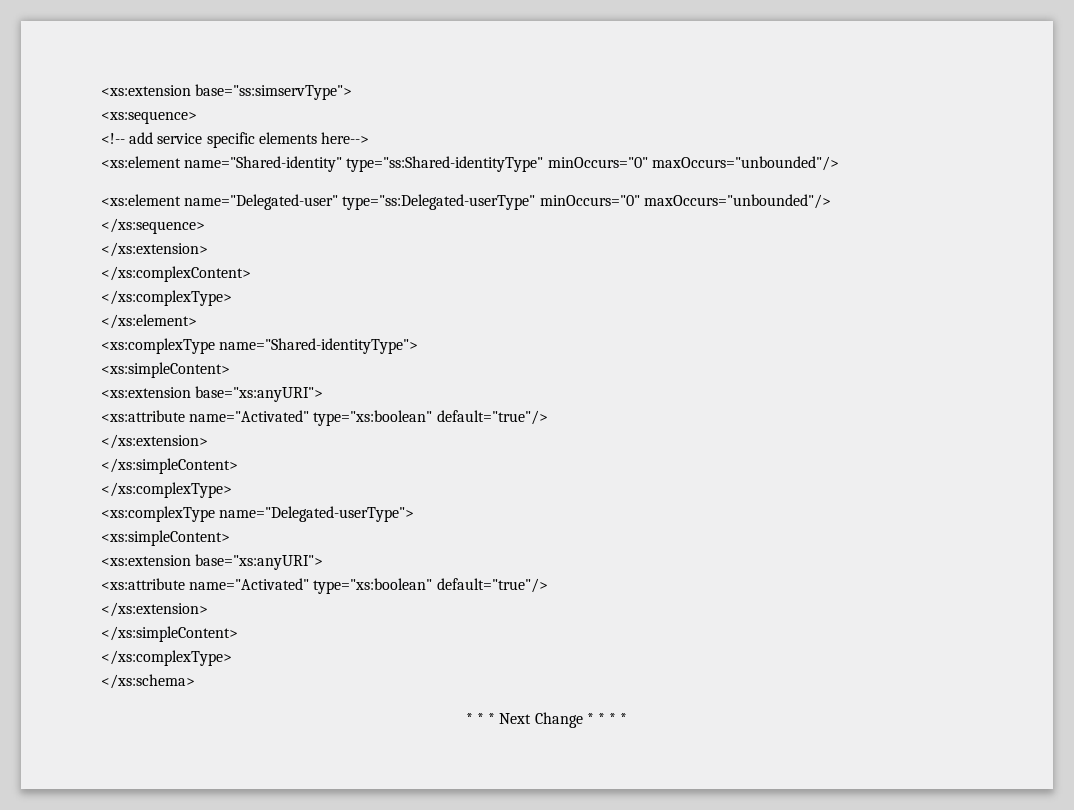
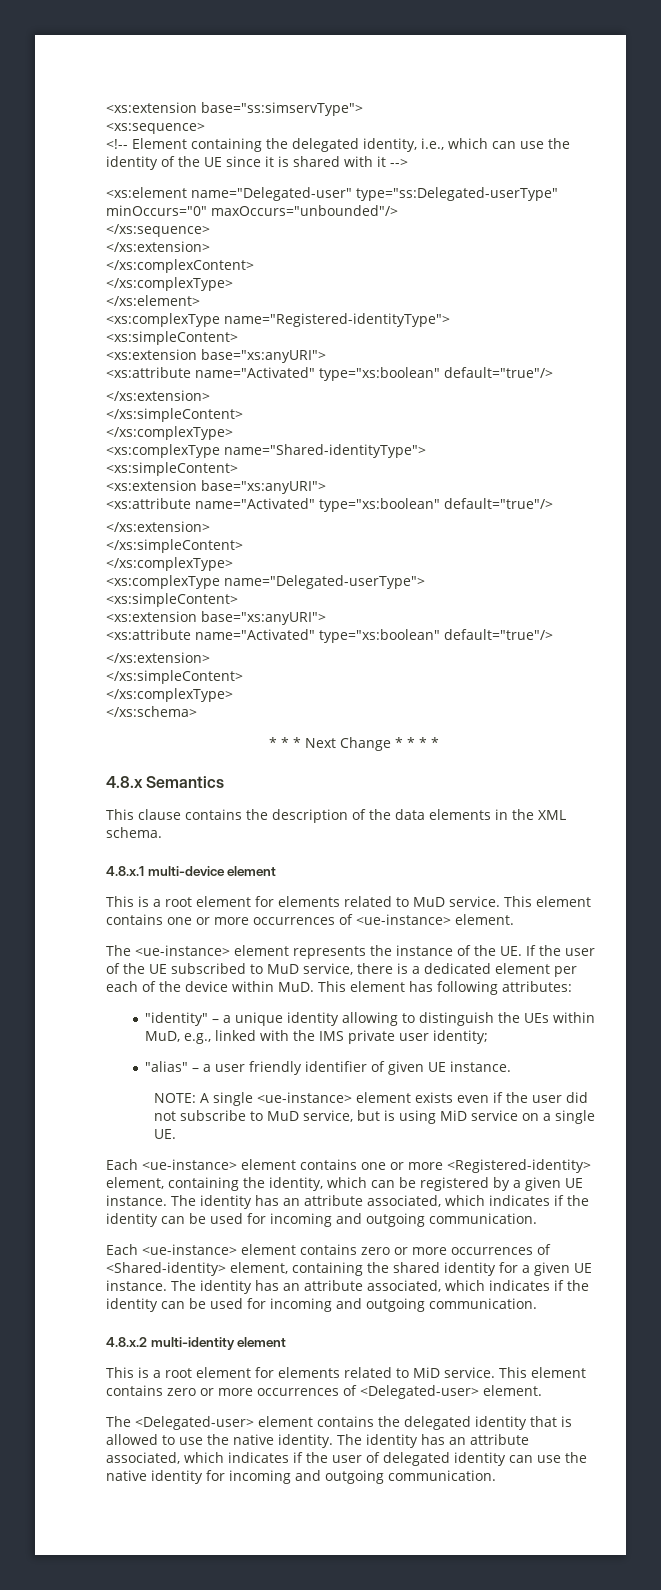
- <!-- add service specific elements here-->
- <xs:element name="Shared-identity" type="ss:Shared-identityType" minOccurs="0" maxOccurs="unbounded"/>
+ <!-- Element containing the delegated identity, i.e., which can use the identity of the UE since it is shared with it -->
+ <xs:complexType name="Registered-identityType">
+ <xs:simpleContent>
+ <xs:extension base="xs:anyURI">
+ <xs:attribute name="Activated" type="xs:boolean" default="true"/>
+ </xs:extension>
+ </xs:simpleContent>
+ </xs:complexType>
+ 4.8.x Semantics
+ This clause contains the description of the data elements in the XML schema.
+ 4.8.x.1 multi-device element
+ This is a root element for elements related to MuD service. This element contains one or more occurrences of <ue-instance> element.
+ The <ue-instance> element represents the instance of the UE. If the user of the UE subscribed to MuD service, there is a dedicated element per each of the device within MuD. This element has following attributes:
+ "identity" – a unique identity allowing to distinguish the UEs within MuD, e.g., linked with the IMS private user identity;
+ "alias" – a user friendly identifier of given UE instance.
+ NOTE: A single <ue-instance> element exists even if the user did not subscribe to MuD service, but is using MiD service on a single UE.
+ Each <ue-instance> element contains one or more <Registered-identity> element, containing the identity, which can be registered by a given UE instance. The identity has an attribute associated, which indicates if the identity can be used for incoming and outgoing communication.
+ Each <ue-instance> element contains zero or more occurrences of <Shared-identity> element, containing the shared identity for a given UE instance. The identity has an attribute associated, which indicates if the identity can be used for incoming and outgoing communication.
+ 4.8.x.2 multi-identity element
+ This is a root element for elements related to MiD service. This element contains zero or more occurrences of <Delegated-user> element.
+ The <Delegated-user> element contains the delegated identity that is allowed to use the native identity. The identity has an attribute associated, which indicates if the user of delegated identity can use the native identity for incoming and outgoing communication.

